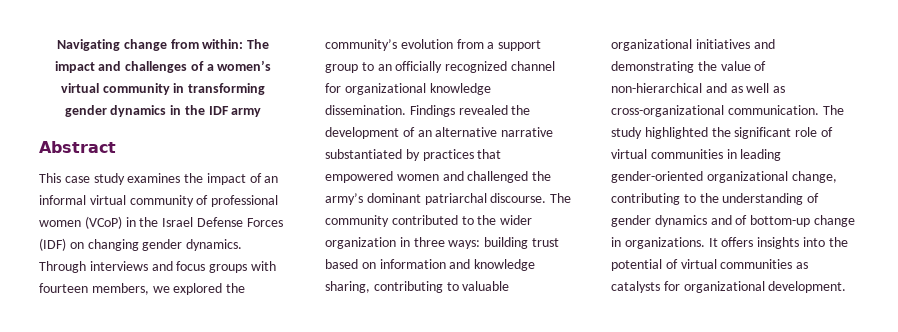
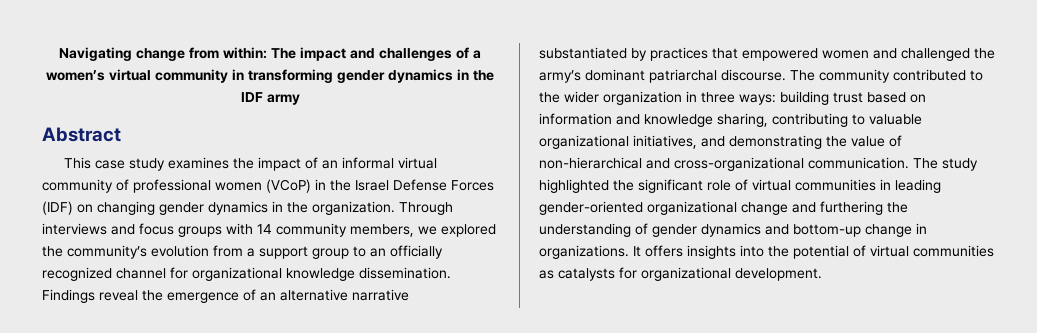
- This case study examines the impact of an informal virtual community of professional women (VCoP) in the Israel Defense Forces (IDF) on changing gender dynamics.
+ This case study examines the impact of an informal virtual community of professional women (VCoP) in the Israel Defense Forces (IDF) on changing gender dynamics in the organization.
- Through interviews and focus groups with fourteen members, we explored the community’s evolution from a support group to an officially recognized channel for organizational knowledge dissemination.
+ Through interviews and focus groups with 14 community members, we explored the community’s evolution from a support group to an officially recognized channel for organizational knowledge dissemination.
- Findings revealed the development of an alternative narrative substantiated by practices that empowered women and challenged the army’s dominant patriarchal discourse.
+ Findings reveal the emergence of an alternative narrative substantiated by practices that empowered women and challenged the army’s dominant patriarchal discourse.
- The community contributed to the wider organization in three ways: building trust based on information and knowledge sharing, contributing to valuable organizational initiatives and demonstrating the value of non-hierarchical and as well as cross-organizational communication.
+ The community contributed to the wider organization in three ways: building trust based on information and knowledge sharing, contributing to valuable organizational initiatives, and demonstrating the value of non-hierarchical and cross-organizational communication.
- The study highlighted the significant role of virtual communities in leading gender-oriented organizational change, contributing to the understanding of gender dynamics and of bottom-up change in organizations.
+ The study highlighted the significant role of virtual communities in leading gender-oriented organizational change and furthering the understanding of gender dynamics and bottom-up change in organizations.

